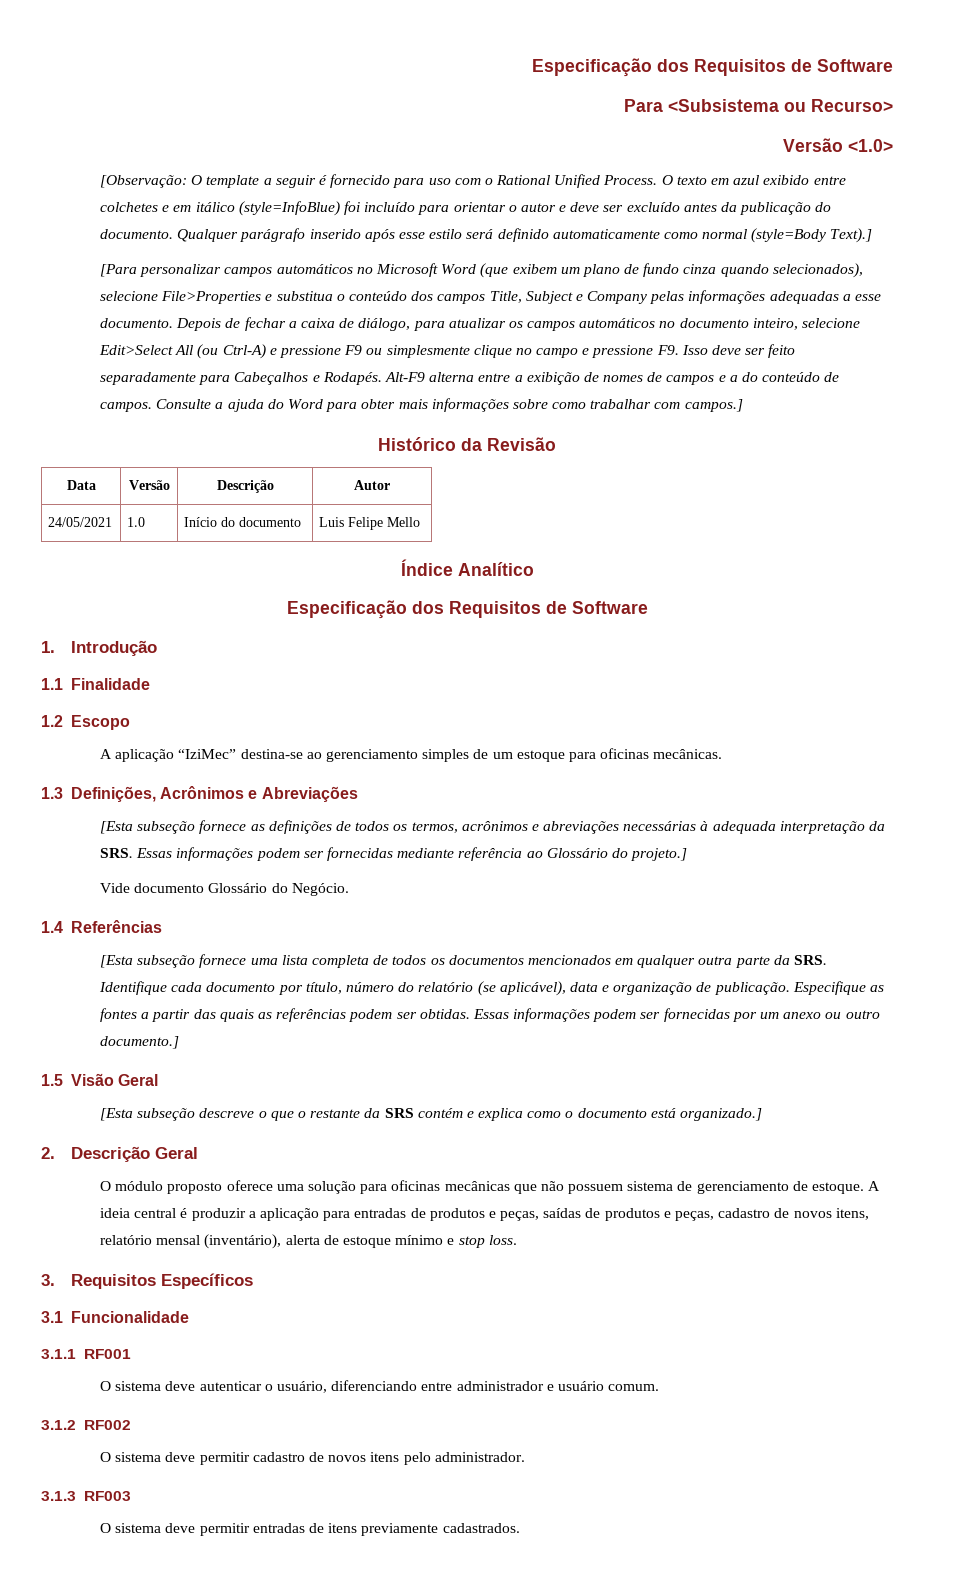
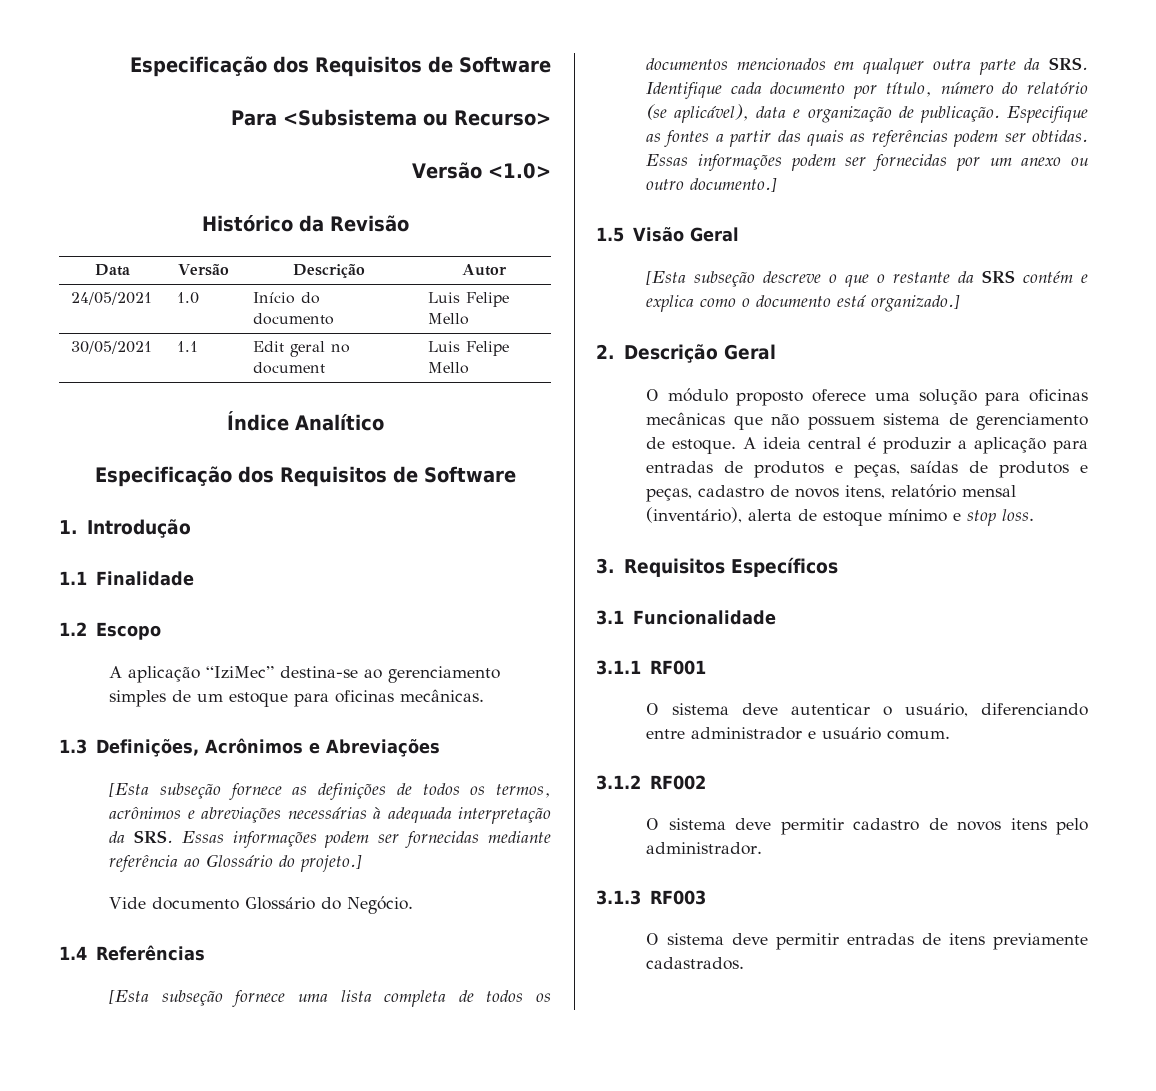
- [Observação: O template a seguir é fornecido para uso com o Rational Unified Process. O texto em azul exibido entre colchetes e em itálico (style=InfoBlue) foi incluído para orientar o autor e deve ser excluído antes da publicação do documento. Qualquer parágrafo inserido após esse estilo será definido automaticamente como normal (style=Body Text).]
- [Para personalizar campos automáticos no Microsoft Word (que exibem um plano de fundo cinza quando selecionados), selecione File>Properties e substitua o conteúdo dos campos Title, Subject e Company pelas informações adequadas a esse documento. Depois de fechar a caixa de diálogo, para atualizar os campos automáticos no documento inteiro, selecione Edit>Select All (ou Ctrl-A) e pressione F9 ou simplesmente clique no campo e pressione F9. Isso deve ser feito separadamente para Cabeçalhos e Rodapés. Alt-F9 alterna entre a exibição de nomes de campos e a do conteúdo de campos. Consulte a ajuda do Word para obter mais informações sobre como trabalhar com campos.]
+ 30/05/2021 | 1.1 | Edit geral no document | Luis Felipe Mello

